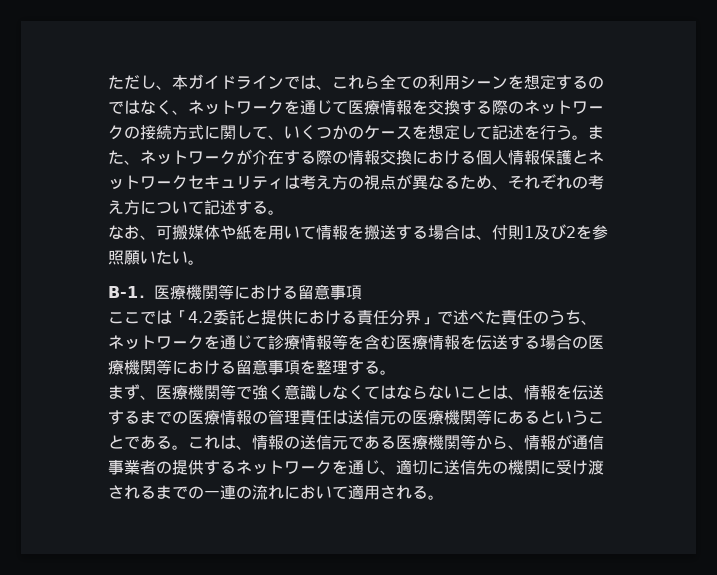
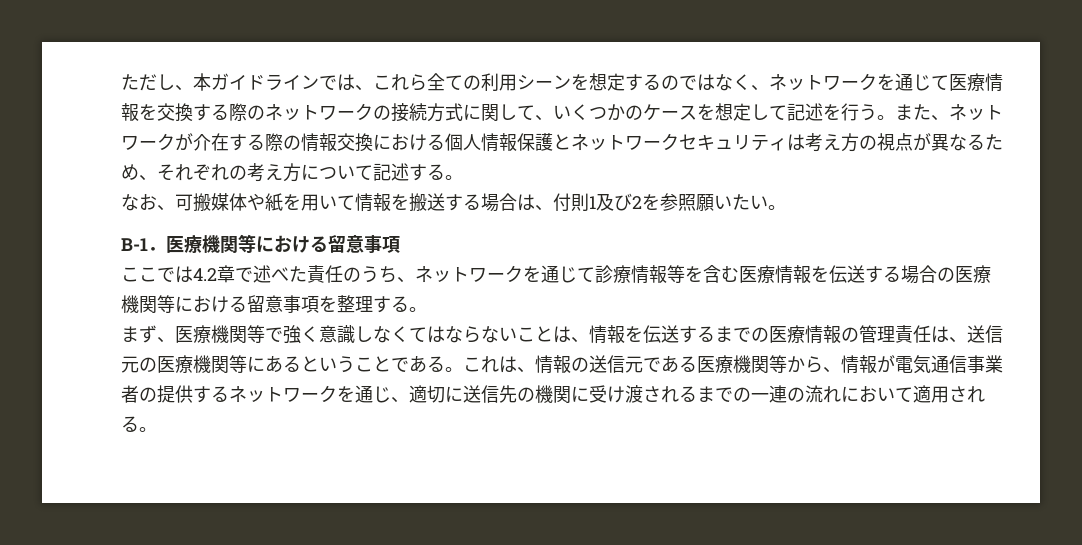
- ここでは「4.2委託と提供における責任分界」で述べた責任のうち、ネットワークを通じて診療情報等を含む医療情報を伝送する場合の医療機関等における留意事項を整理する。
+ ここでは4.2章で述べた責任のうち、ネットワークを通じて診療情報等を含む医療情報を伝送する場合の医療機関等における留意事項を整理する。
- まず、医療機関等で強く意識しなくてはならないことは、情報を伝送するまでの医療情報の管理責任は送信元の医療機関等にあるということである。
+ まず、医療機関等で強く意識しなくてはならないことは、情報を伝送するまでの医療情報の管理責任は、送信元の医療機関等にあるということである。
- これは、情報の送信元である医療機関等から、情報が通信事業者の提供するネットワークを通じ、適切に送信先の機関に受け渡されるまでの一連の流れにおいて適用される。
+ これは、情報の送信元である医療機関等から、情報が電気通信事業者の提供するネットワークを通じ、適切に送信先の機関に受け渡されるまでの一連の流れにおいて適用される。

